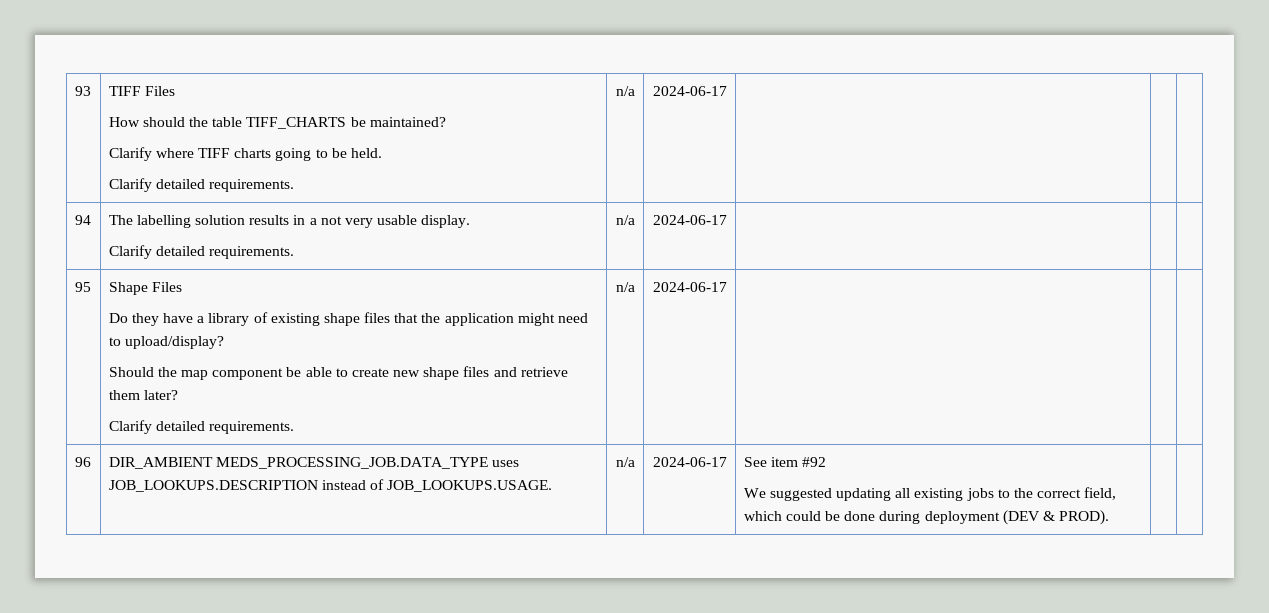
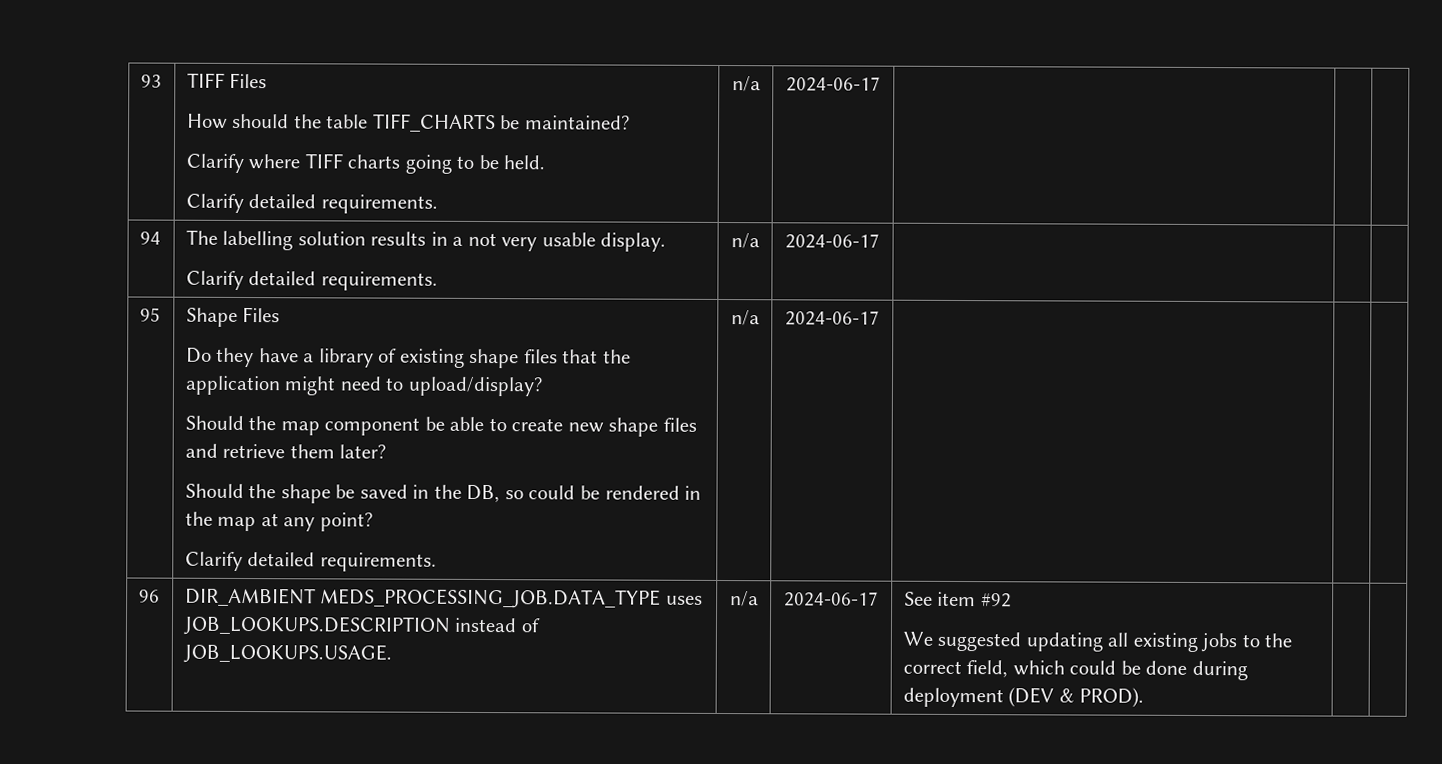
+ Should the shape be saved in the DB, so could be rendered in the map at any point?

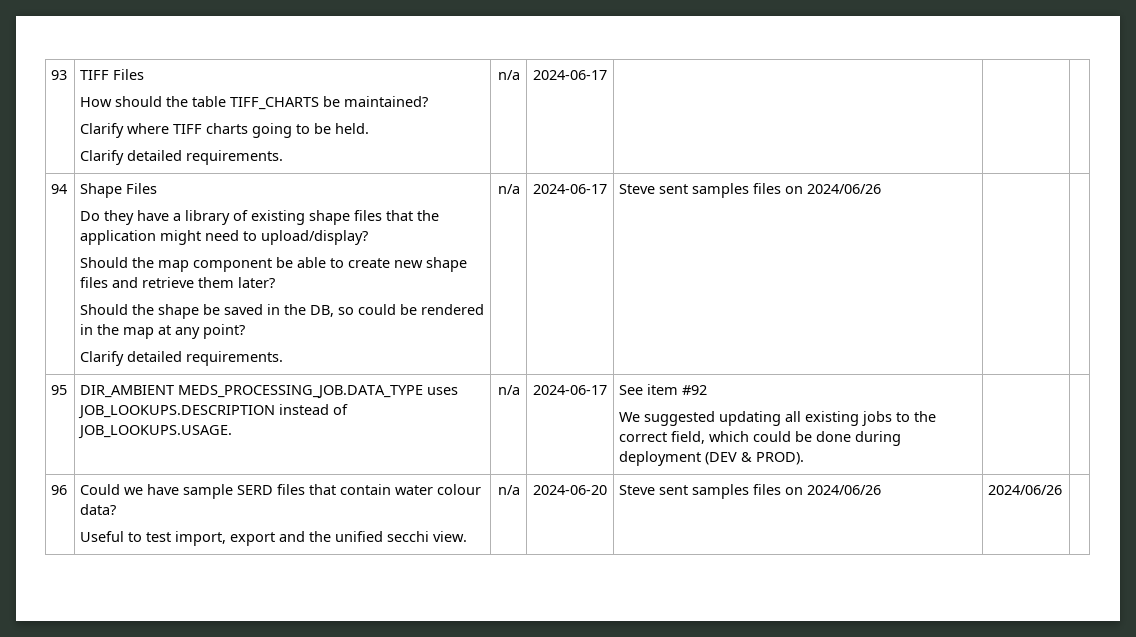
- The labelling solution results in a not very usable display.
- Clarify detailed requirements. | n/a | 2024-06-17 | | |
- 95
- 96 | DIR_AMBIENT MEDS_PROCESSING_JOB.DATA_TYPE uses JOB_LOOKUPS.DESCRIPTION instead of JOB_LOOKUPS.USAGE. | n/a | 2024-06-17 | See item #92
+ Steve sent samples files on 2024/06/26 | |
+ 95 | DIR_AMBIENT MEDS_PROCESSING_JOB.DATA_TYPE uses JOB_LOOKUPS.DESCRIPTION instead of JOB_LOOKUPS.USAGE. | n/a | 2024-06-17 | See item #92
+ 96 | Could we have sample SERD files that contain water colour data?
+ Useful to test import, export and the unified secchi view. | n/a | 2024-06-20 | Steve sent samples files on 2024/06/26 | 2024/06/26 |

